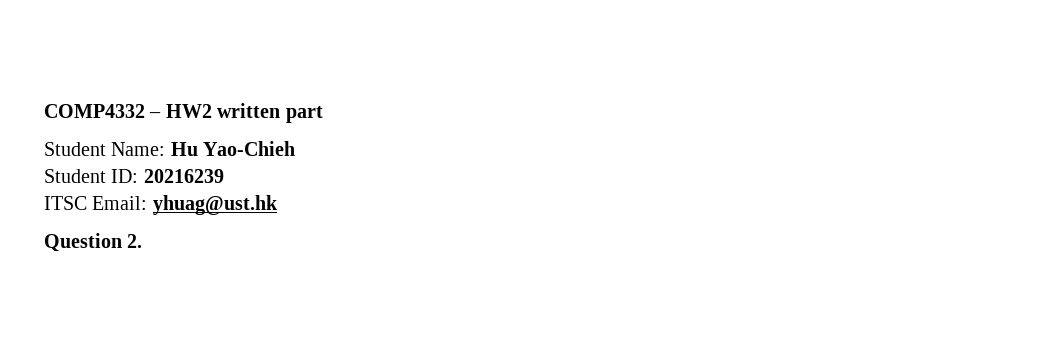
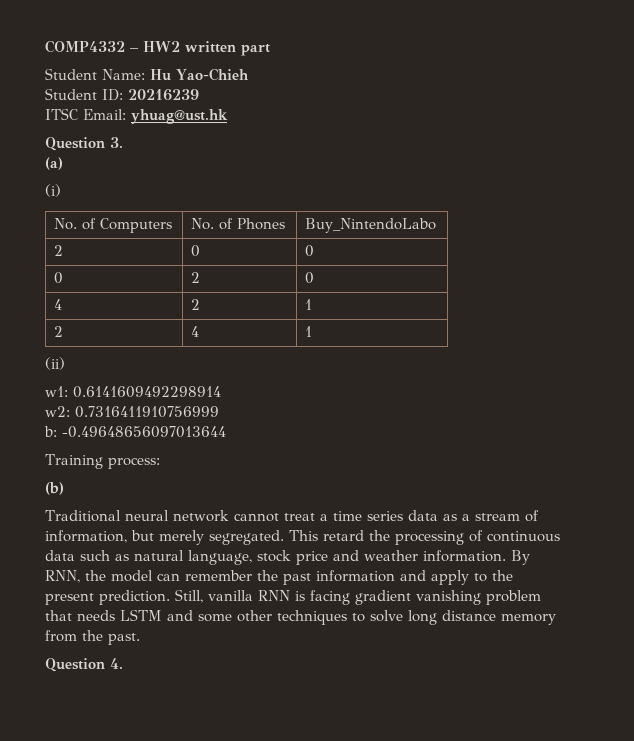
- Question 2.
+ Question 3.
+ (a)
+ (i)
+ No. of Computers | No. of Phones | Buy_NintendoLabo
+ 2 | 0 | 0
+ 0 | 2 | 0
+ 4 | 2 | 1
+ 2 | 4 | 1
+ (ii)
+ w1: 0.6141609492298914
+ w2: 0.7316411910756999
+ b: -0.49648656097013644
+ Training process:
+ (b)
+ Traditional neural network cannot treat a time series data as a stream of information, but merely segregated. This retard the processing of continuous data such as natural language, stock price and weather information. By RNN, the model can remember the past information and apply to the present prediction. Still, vanilla RNN is facing gradient vanishing problem that needs LSTM and some other techniques to solve long distance memory from the past.
+ Question 4.

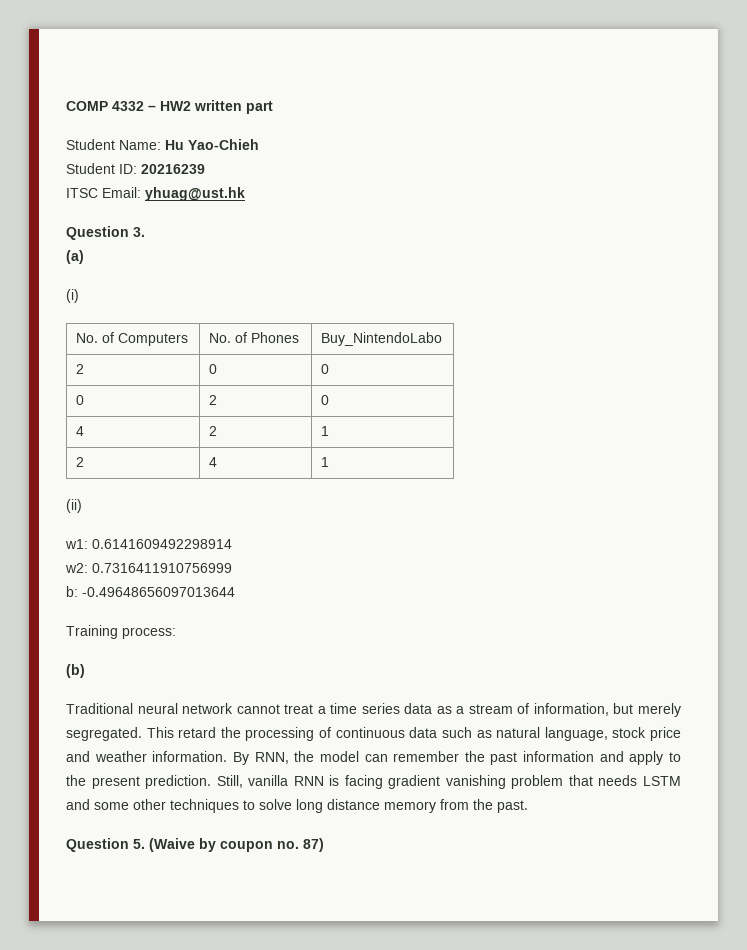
- COMP4332 – HW2 written part
+ COMP 4332 – HW2 written part
- Question 4.
+ Question 5. (Waive by coupon no. 87)

